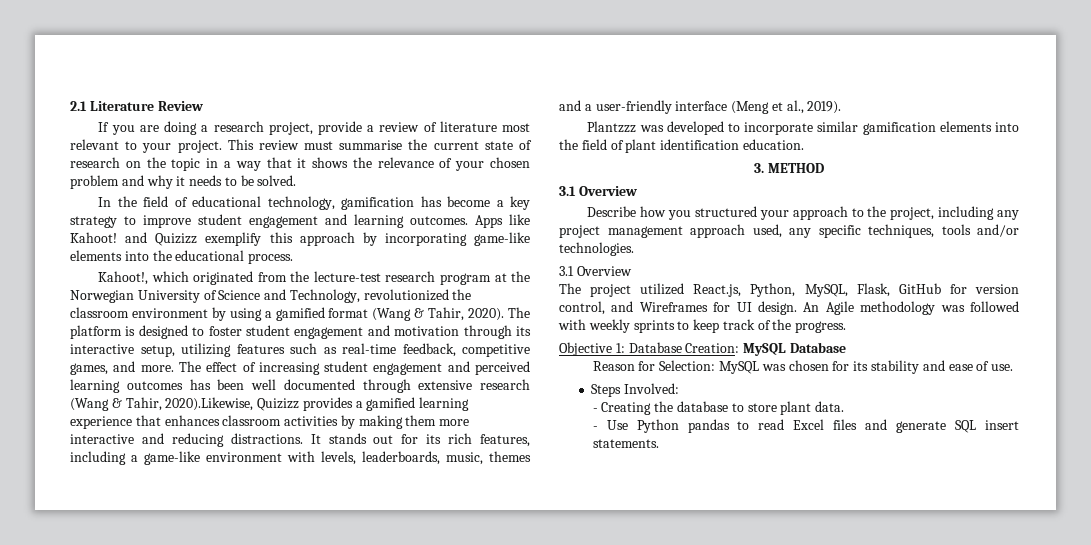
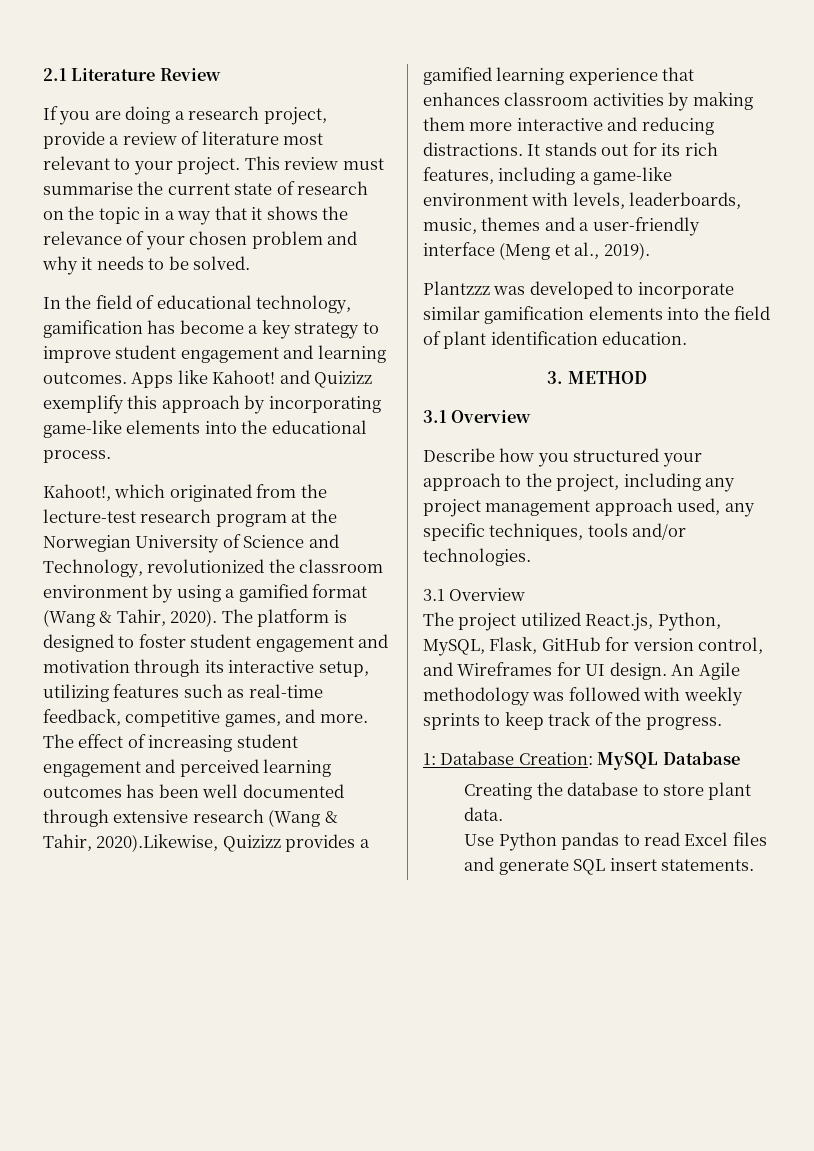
- Objective 1: Database Creation: MySQL Database
+ 1: Database Creation: MySQL Database
- Reason for Selection: MySQL was chosen for its stability and ease of use.
- Steps Involved:
- - Creating the database to store plant data.
+ Creating the database to store plant data.
- - Use Python pandas to read Excel files and generate SQL insert statements.
+ Use Python pandas to read Excel files and generate SQL insert statements.

